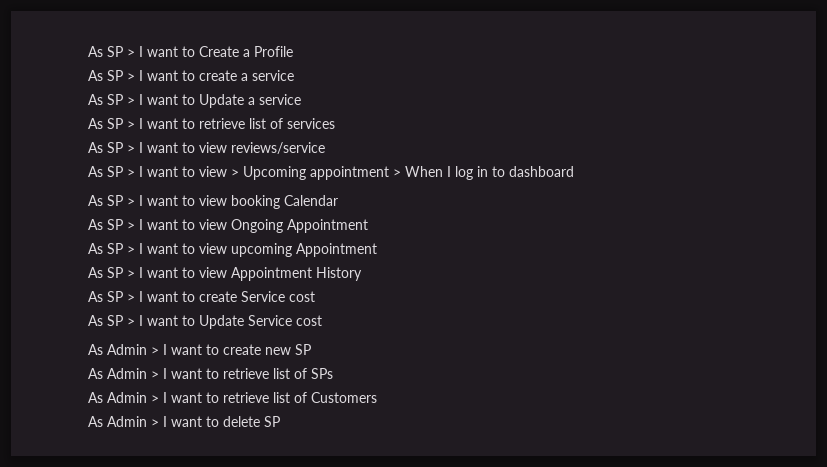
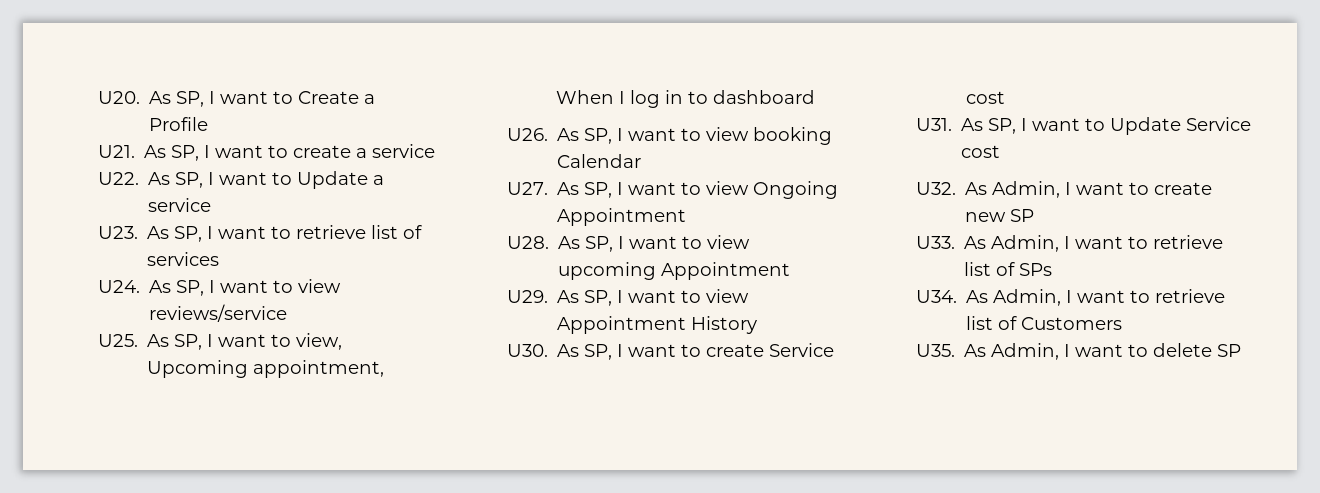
- As SP > I want to Create a Profile
+ U20. As SP, I want to Create a Profile
- As SP > I want to create a service
+ U21. As SP, I want to create a service
- As SP > I want to Update a service
+ U22. As SP, I want to Update a service
- As SP > I want to retrieve list of services
+ U23. As SP, I want to retrieve list of services
- As SP > I want to view reviews/service
+ U24. As SP, I want to view reviews/service
- As SP > I want to view > Upcoming appointment > When I log in to dashboard
+ U25. As SP, I want to view, Upcoming appointment, When I log in to dashboard
- As SP > I want to view booking Calendar
+ U26. As SP, I want to view booking Calendar
- As SP > I want to view Ongoing Appointment
+ U27. As SP, I want to view Ongoing Appointment
- As SP > I want to view upcoming Appointment
+ U28. As SP, I want to view upcoming Appointment
- As SP > I want to view Appointment History
+ U29. As SP, I want to view Appointment History
- As SP > I want to create Service cost
+ U30. As SP, I want to create Service cost
- As SP > I want to Update Service cost
+ U31. As SP, I want to Update Service cost
- As Admin > I want to create new SP
+ U32. As Admin, I want to create new SP
- As Admin > I want to retrieve list of SPs
+ U33. As Admin, I want to retrieve list of SPs
- As Admin > I want to retrieve list of Customers
+ U34. As Admin, I want to retrieve list of Customers
- As Admin > I want to delete SP
+ U35. As Admin, I want to delete SP

